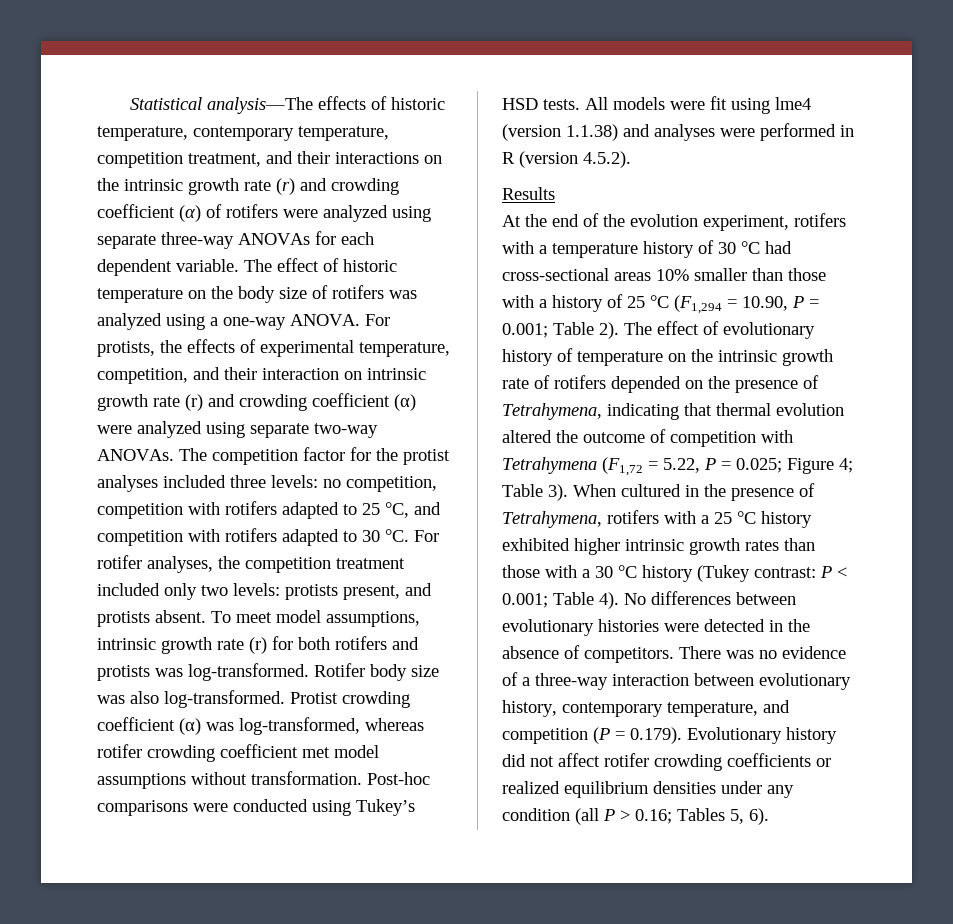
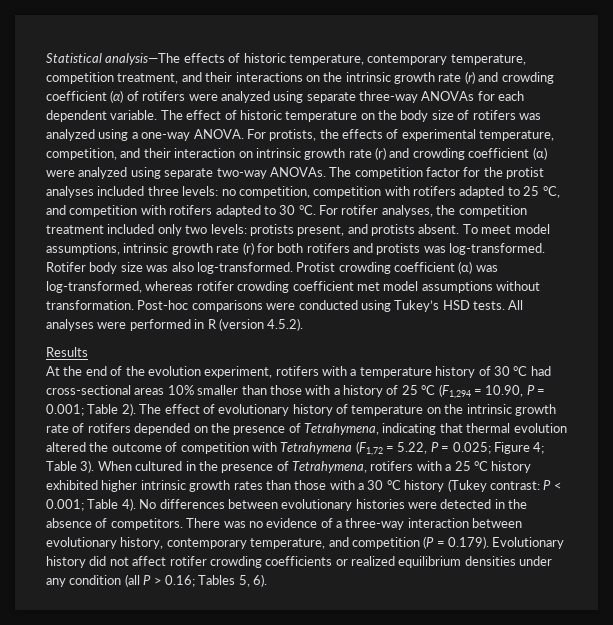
- All models were fit using lme4 (version 1.1.38) and analyses were performed in R (version 4.5.2).
+ All analyses were performed in R (version 4.5.2).

